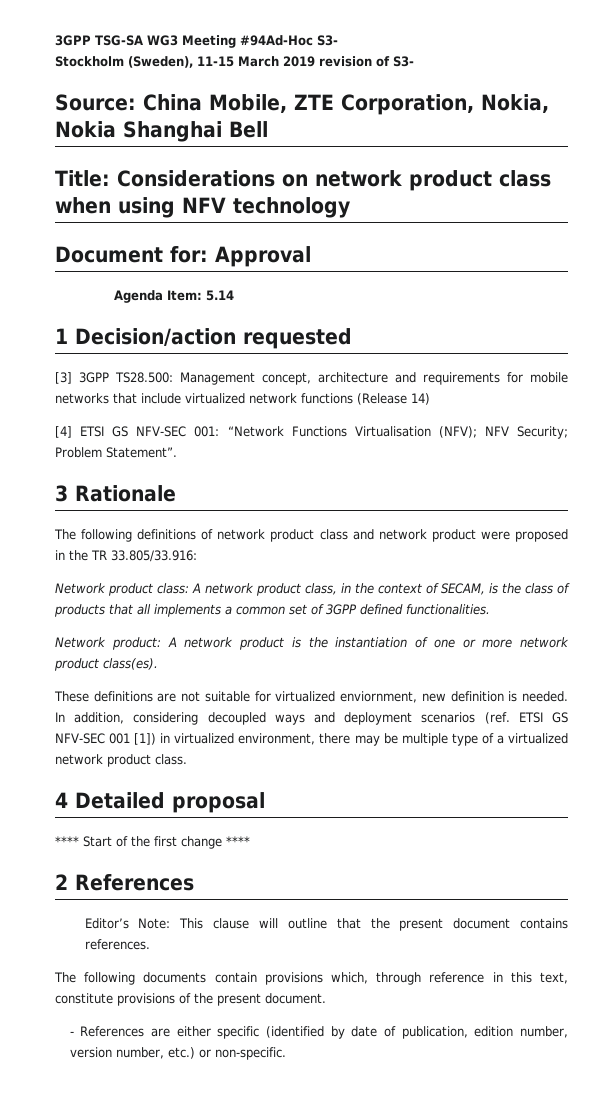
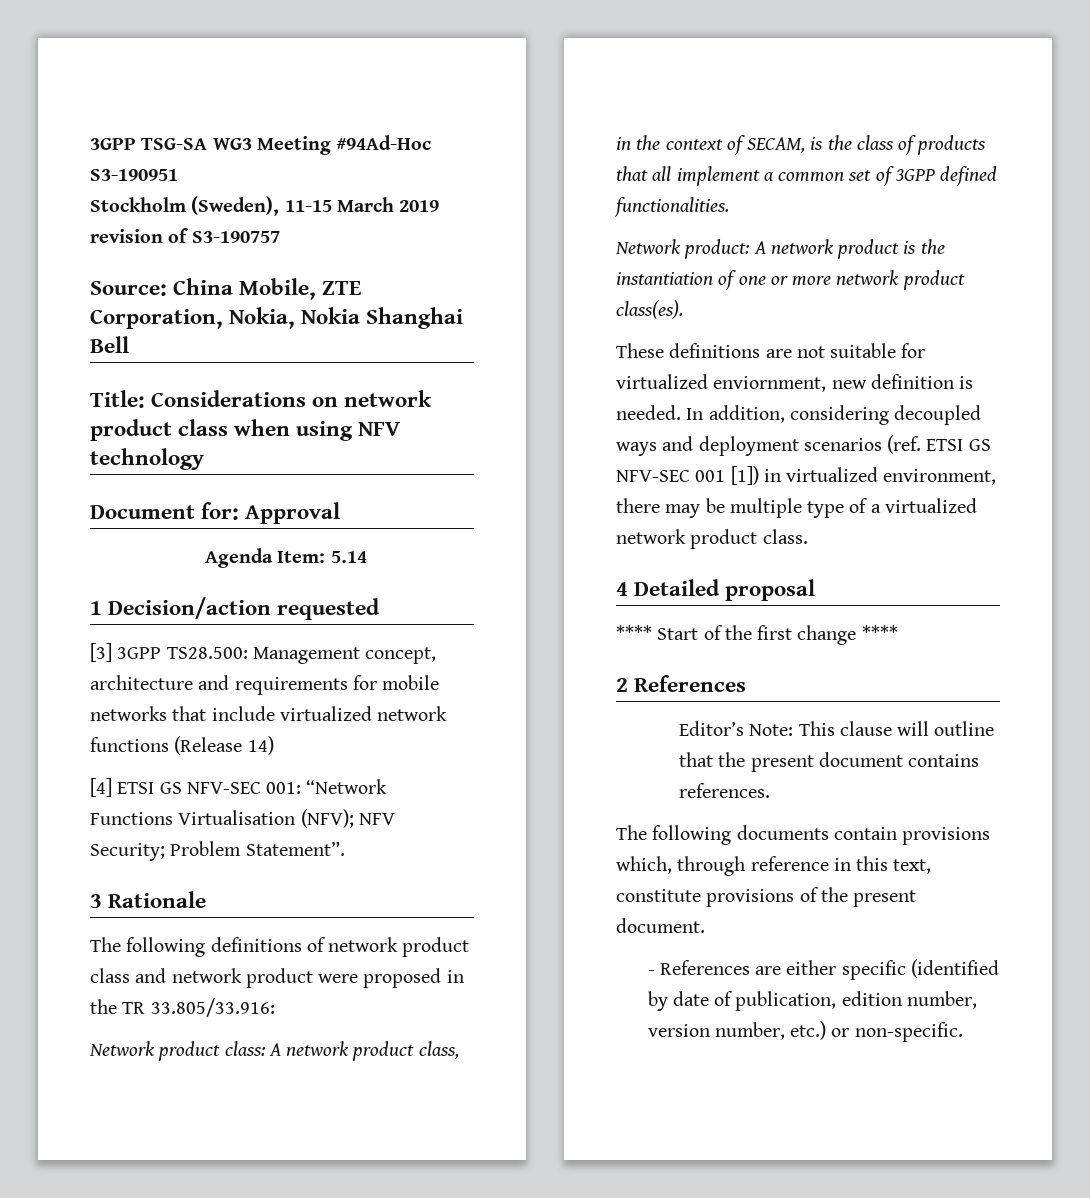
- 3GPP TSG-SA WG3 Meeting #94Ad-Hoc S3-
+ 3GPP TSG-SA WG3 Meeting #94Ad-Hoc S3-190951
- Stockholm (Sweden), 11-15 March 2019 revision of S3-
+ Stockholm (Sweden), 11-15 March 2019 revision of S3-190757
- Network product class: A network product class, in the context of SECAM, is the class of products that all implements a common set of 3GPP defined functionalities.
+ Network product class: A network product class, in the context of SECAM, is the class of products that all implement a common set of 3GPP defined functionalities.

